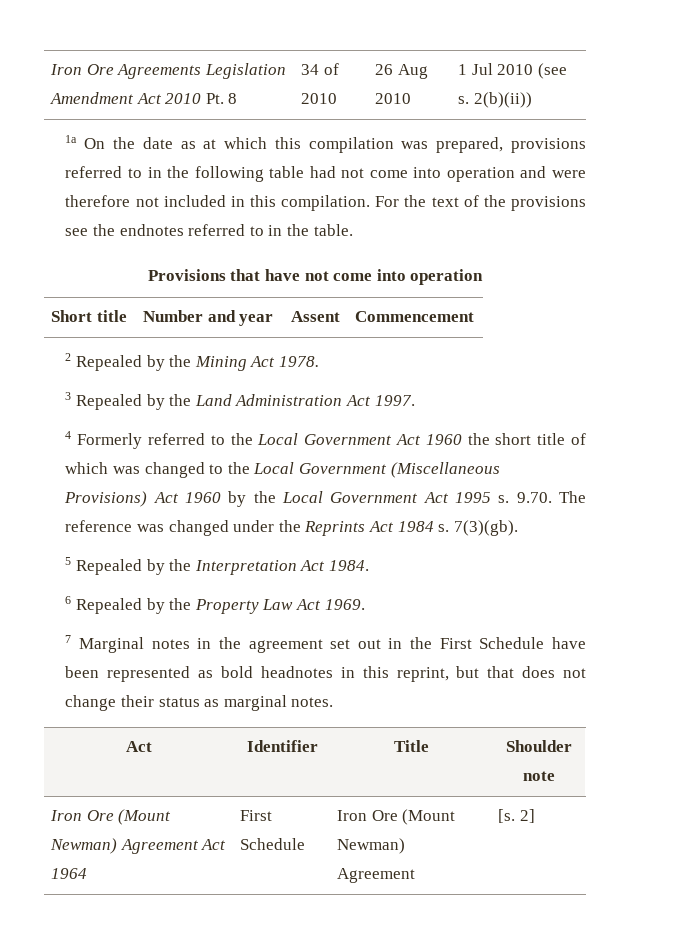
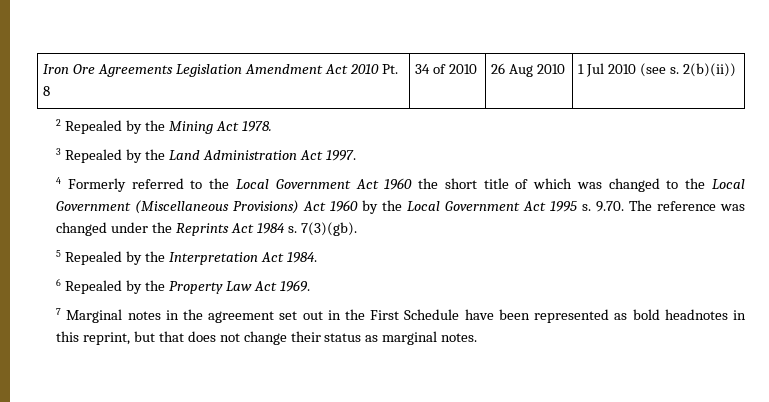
- 1a On the date as at which this compilation was prepared, provisions referred to in the following table had not come into operation and were therefore not included in this compilation. For the text of the provisions see the endnotes referred to in the table.
- Provisions that have not come into operation
- Short title | Number and year | Assent | Commencement
- Act | Identifier | Title | Shoulder note
- Iron Ore (Mount Newman) Agreement Act 1964 | First Schedule | Iron Ore (Mount Newman) Agreement | [s. 2]

